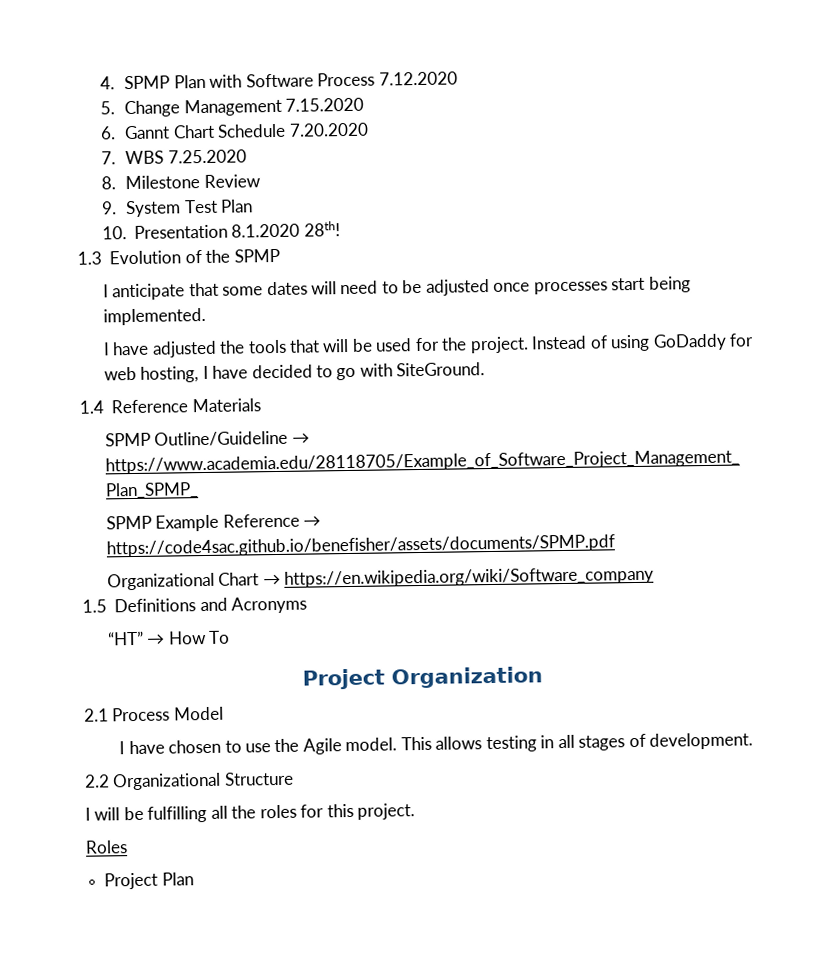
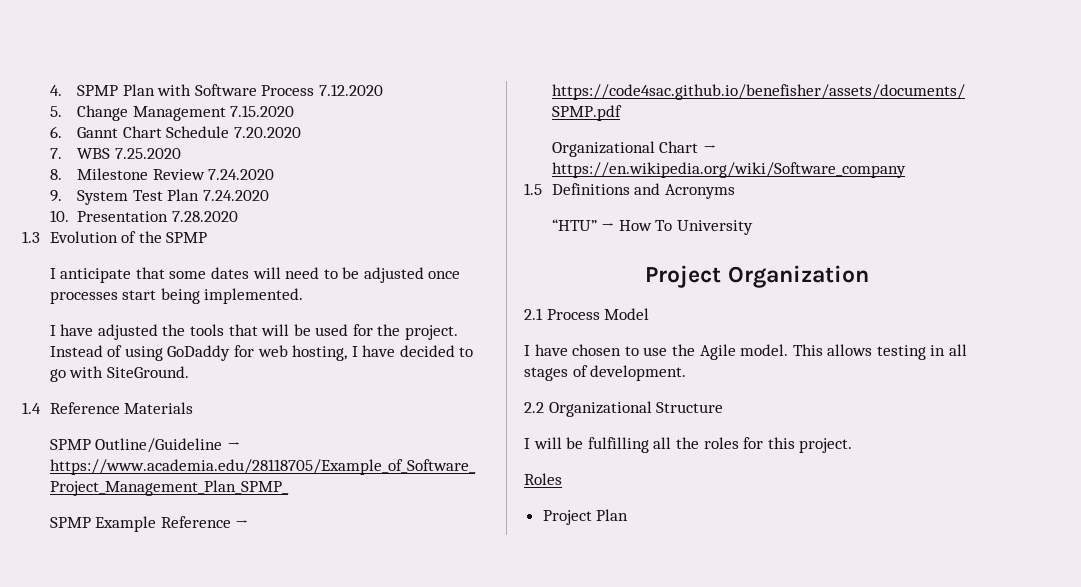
- 8. Milestone Review
+ 8. Milestone Review 7.24.2020
- 9. System Test Plan
+ 9. System Test Plan 7.24.2020
- 10. Presentation 8.1.2020 28th!
+ 10. Presentation 7.28.2020
- “HT” → How To
+ “HTU” → How To University

